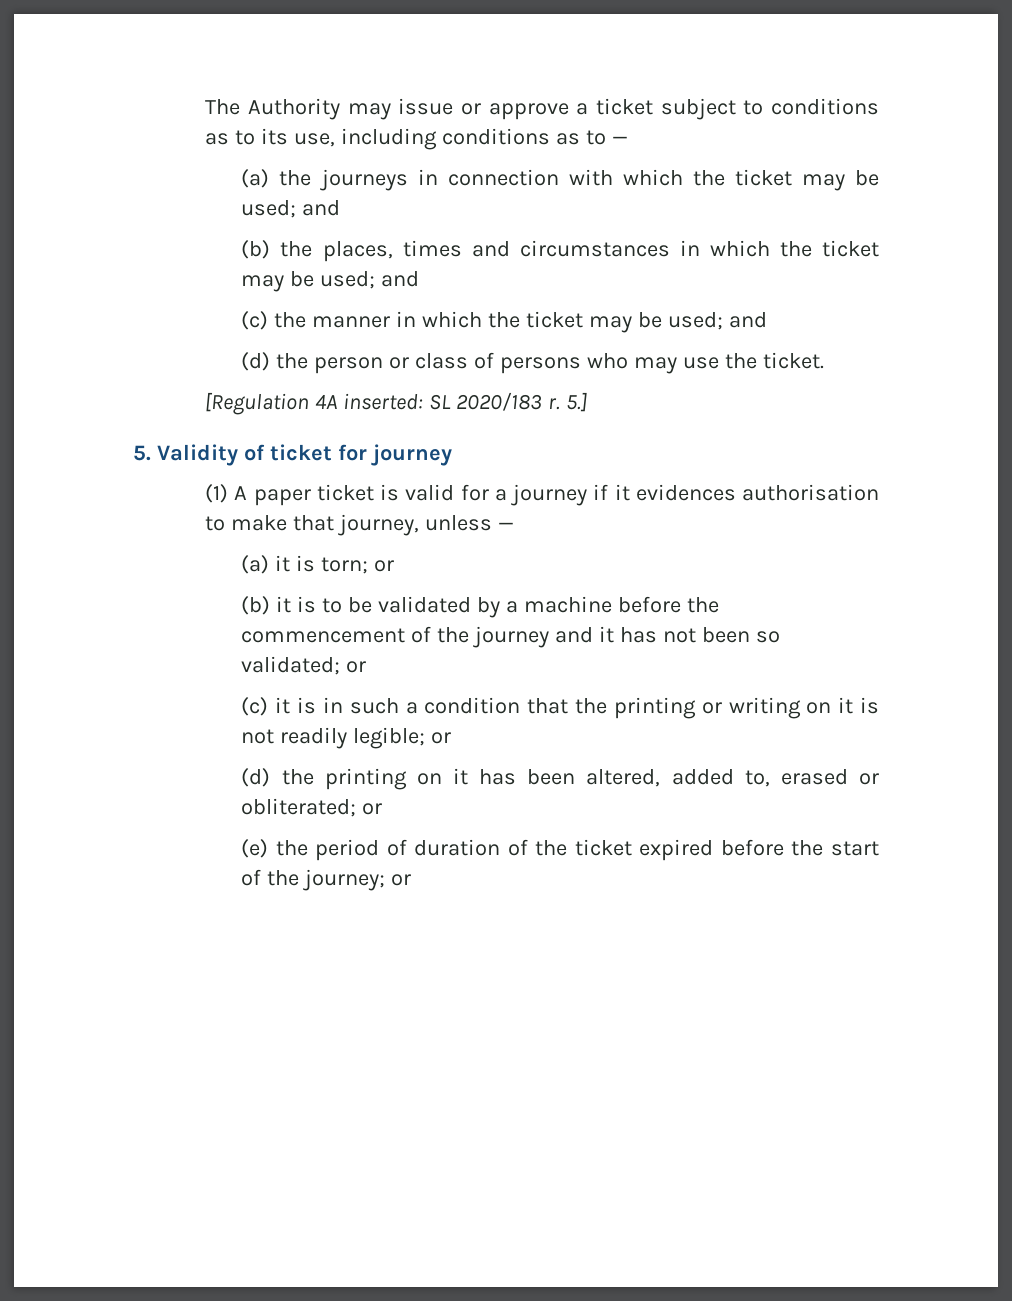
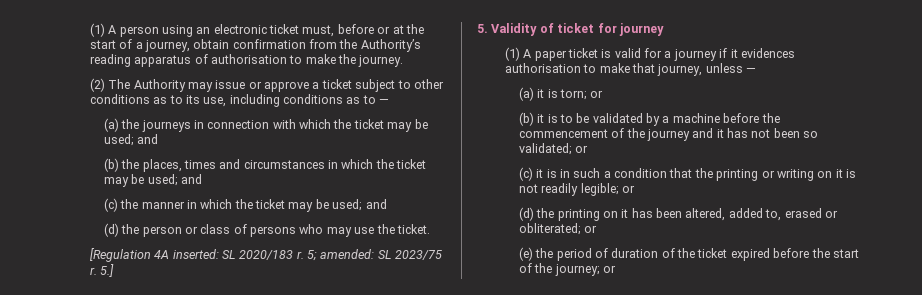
- The Authority may issue or approve a ticket subject to conditions as to its use, including conditions as to —
+ (1) A person using an electronic ticket must, before or at the start of a journey, obtain confirmation from the Authority’s reading apparatus of authorisation to make the journey.
+ (2) The Authority may issue or approve a ticket subject to other conditions as to its use, including conditions as to —
+ 5; amended: SL 2023/75 r.

